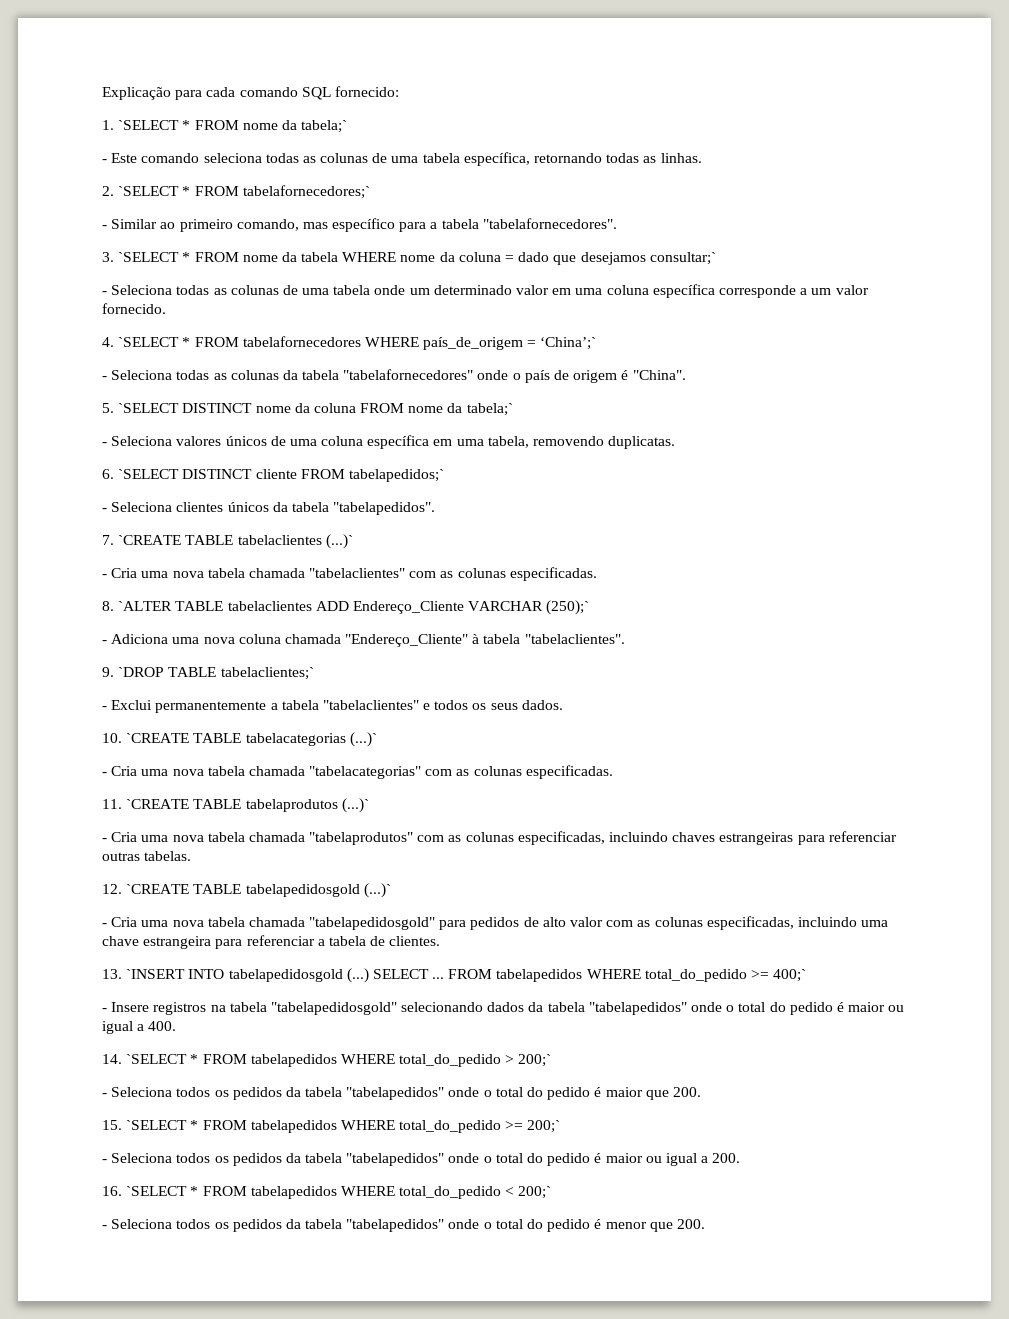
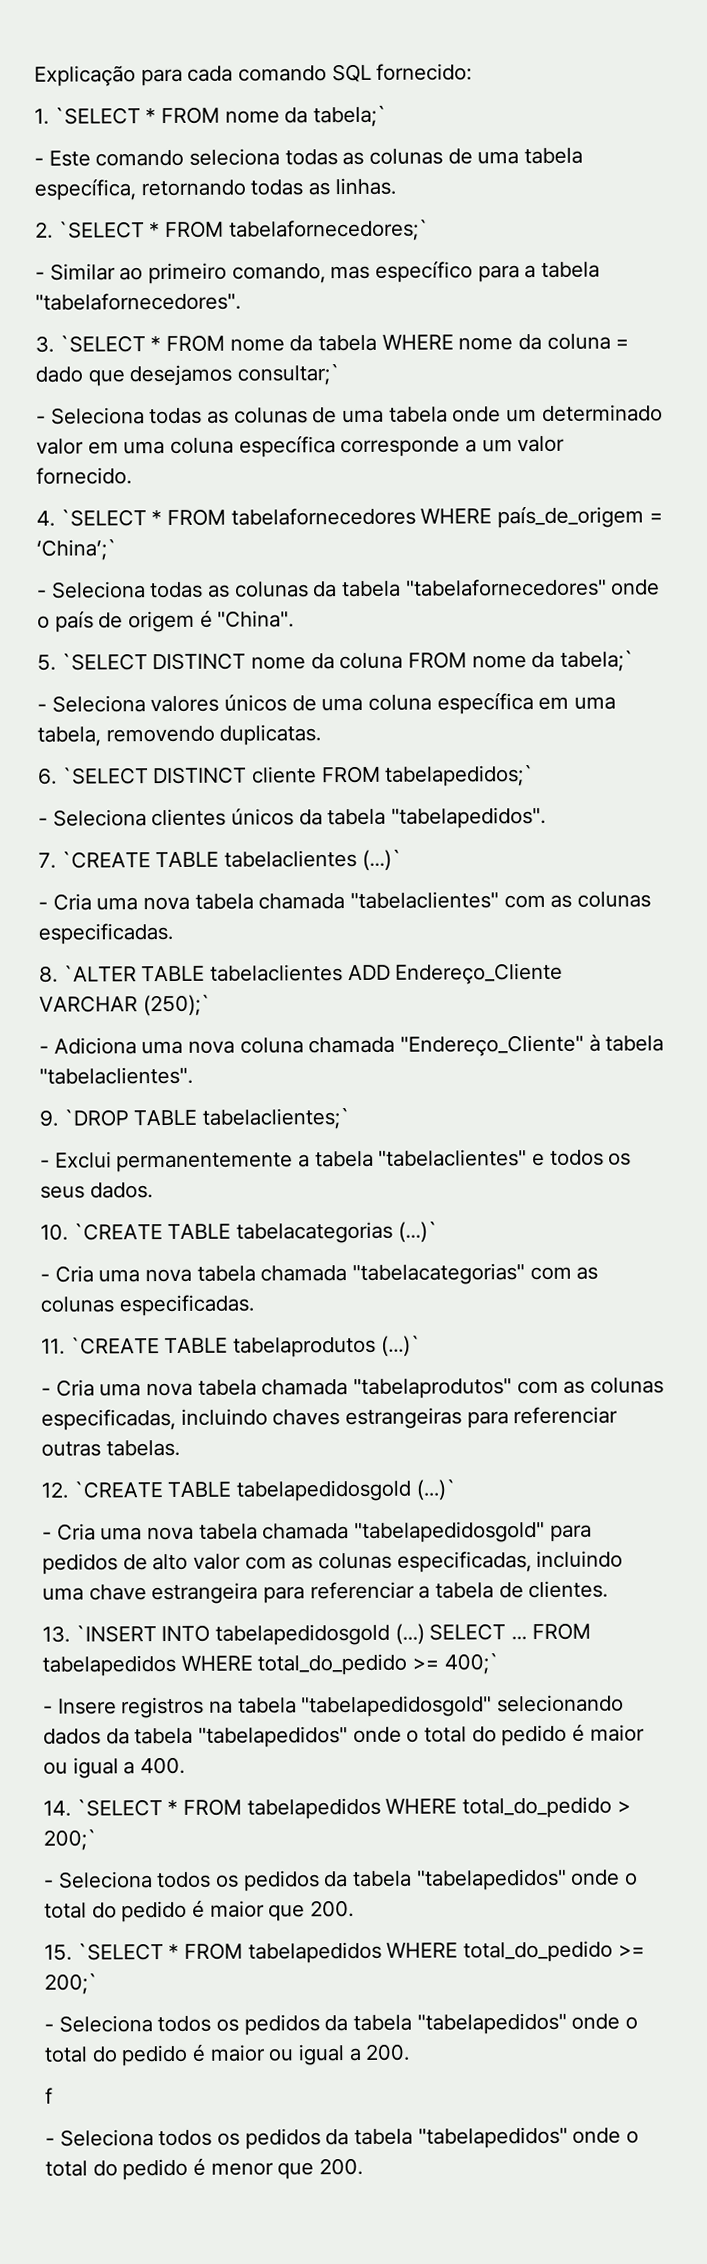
- 16. `SELECT * FROM tabelapedidos WHERE total_do_pedido < 200;`
+ f

